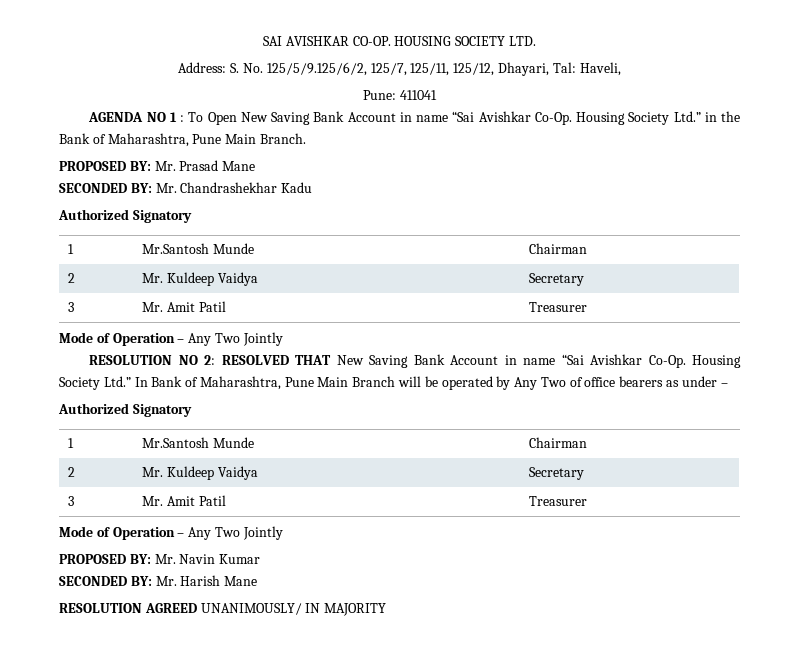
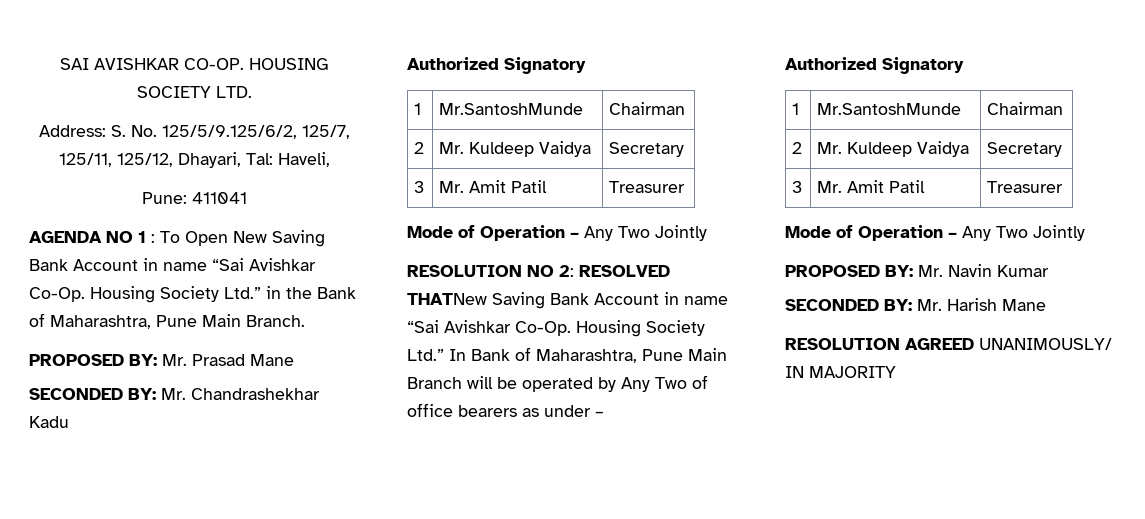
  SECONDED BY: Mr. Chandrashekhar Kadu
  Authorized Signatory
- 1 | Mr.Santosh Munde | Chairman
+ 1 | Mr.SantoshMunde | Chairman
- RESOLUTION NO 2: RESOLVED THAT New Saving Bank Account in name “Sai Avishkar Co-Op.
+ RESOLUTION NO 2: RESOLVED THATNew Saving Bank Account in name “Sai Avishkar Co-Op.
  Housing Society Ltd.” In Bank of Maharashtra, Pune Main Branch will be operated by Any Two of office bearers as under –
  Authorized Signatory
- 1 | Mr.Santosh Munde | Chairman
+ 1 | Mr.SantoshMunde | Chairman

